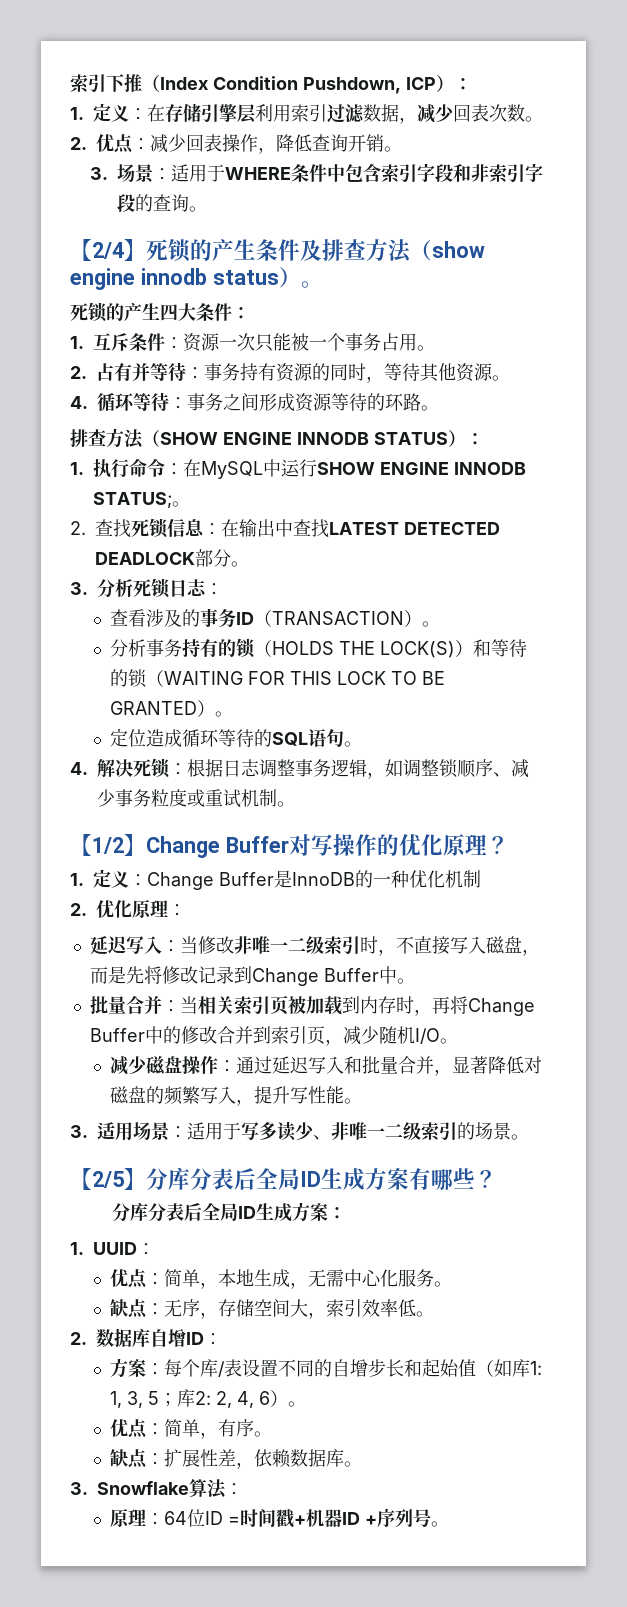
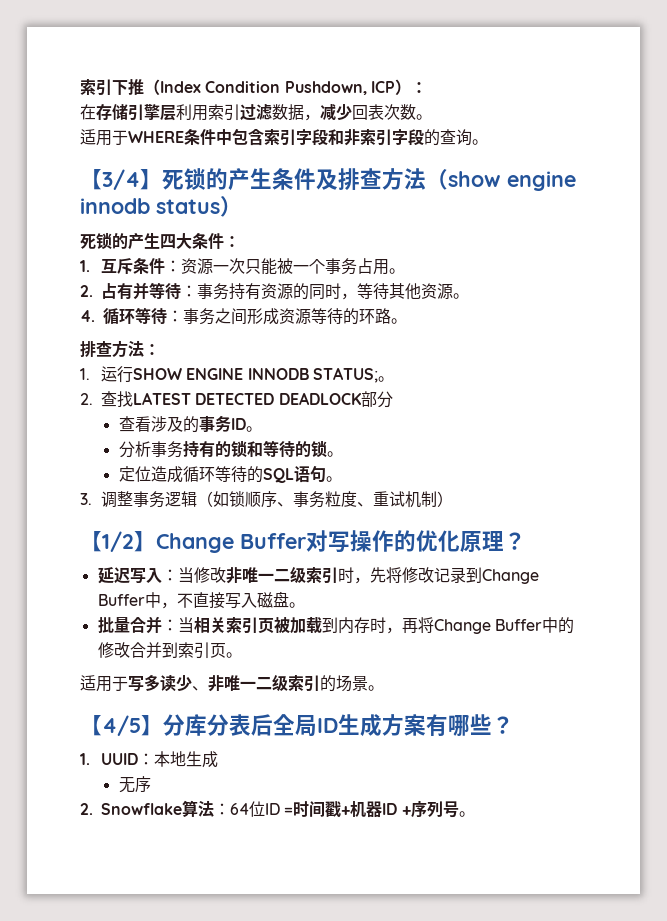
- 1.定义：在存储引擎层利用索引过滤数据，减少回表次数。
+ 在存储引擎层利用索引过滤数据，减少回表次数。
- 2.优点：减少回表操作，降低查询开销。
- 3.场景：适用于WHERE条件中包含索引字段和非索引字段的查询。
+ 适用于WHERE条件中包含索引字段和非索引字段的查询。
- 【2/4】死锁的产生条件及排查方法（show engine innodb status）。
+ 【3/4】死锁的产生条件及排查方法（show engine innodb status）
- 排查方法（SHOW ENGINE INNODB STATUS）：
- 1.执行命令：在MySQL中运行SHOW ENGINE INNODB STATUS;。
+ 排查方法：
+ 1.运行SHOW ENGINE INNODB STATUS;。
- 2.查找死锁信息：在输出中查找LATEST DETECTED DEADLOCK部分。
- 3.分析死锁日志：
+ 2.查找LATEST DETECTED DEADLOCK部分
- 查看涉及的事务ID（TRANSACTION）。
+ 查看涉及的事务ID。
- 分析事务持有的锁（HOLDS THE LOCK(S)）和等待的锁（WAITING FOR THIS LOCK TO BE GRANTED）。
+ 分析事务持有的锁和等待的锁。
- 4.解决死锁：根据日志调整事务逻辑，如调整锁顺序、减少事务粒度或重试机制。
+ 3.调整事务逻辑（如锁顺序、事务粒度、重试机制）
- 1.定义：Change Buffer是InnoDB的一种优化机制
- 2.优化原理：
- 延迟写入：当修改非唯一二级索引时，不直接写入磁盘，而是先将修改记录到Change Buffer中。
+ 延迟写入：当修改非唯一二级索引时，先将修改记录到Change Buffer中，不直接写入磁盘。
- 批量合并：当相关索引页被加载到内存时，再将Change Buffer中的修改合并到索引页，减少随机I/O。
- 减少磁盘操作：通过延迟写入和批量合并，显著降低对磁盘的频繁写入，提升写性能。
- 3.适用场景：适用于写多读少、非唯一二级索引的场景。
+ 批量合并：当相关索引页被加载到内存时，再将Change Buffer中的修改合并到索引页。
+ 适用于写多读少、非唯一二级索引的场景。
- 【2/5】分库分表后全局ID生成方案有哪些？
+ 【4/5】分库分表后全局ID生成方案有哪些？
- 分库分表后全局ID生成方案：
- 1. UUID：
- 优点：简单，本地生成，无需中心化服务。
- 缺点：无序，存储空间大，索引效率低。
- 2.数据库自增ID：
- 方案：每个库/表设置不同的自增步长和起始值（如库1: 1, 3, 5；库2: 2, 4, 6）。
- 优点：简单，有序。
- 缺点：扩展性差，依赖数据库。
- 3. Snowflake算法：
- 原理：64位ID =时间戳+机器ID +序列号。
+ 1. UUID：本地生成
+ 无序
+ 2. Snowflake算法：64位ID =时间戳+机器ID +序列号。

